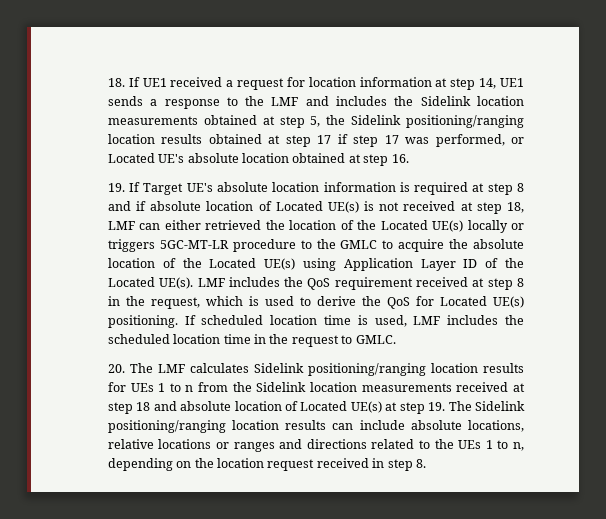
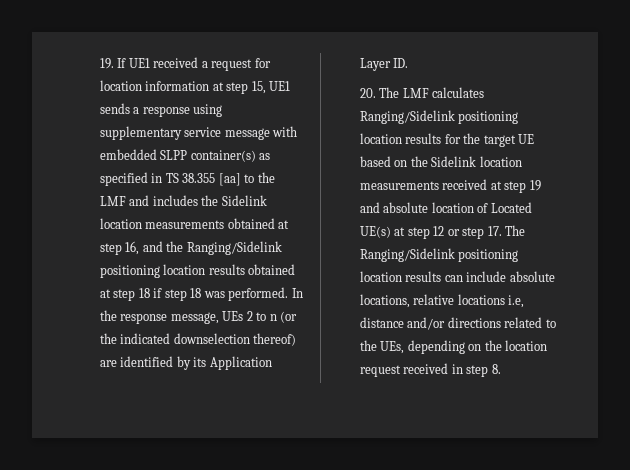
- 18. If UE1 received a request for location information at step 14, UE1 sends a response to the LMF and includes the Sidelink location measurements obtained at step 5, the Sidelink positioning/ranging location results obtained at step 17 if step 17 was performed, or Located UE's absolute location obtained at step 16.
- 19. If Target UE's absolute location information is required at step 8 and if absolute location of Located UE(s) is not received at step 18, LMF can either retrieved the location of the Located UE(s) locally or triggers 5GC-MT-LR procedure to the GMLC to acquire the absolute location of the Located UE(s) using Application Layer ID of the Located UE(s). LMF includes the QoS requirement received at step 8 in the request, which is used to derive the QoS for Located UE(s) positioning. If scheduled location time is used, LMF includes the scheduled location time in the request to GMLC.
+ 19. If UE1 received a request for location information at step 15, UE1 sends a response using supplementary service message with embedded SLPP container(s) as specified in TS 38.355 [aa] to the LMF and includes the Sidelink location measurements obtained at step 16, and the Ranging/Sidelink positioning location results obtained at step 18 if step 18 was performed. In the response message, UEs 2 to n (or the indicated downselection thereof) are identified by its Application Layer ID.
- 20. The LMF calculates Sidelink positioning/ranging location results for UEs 1 to n from the Sidelink location measurements received at step 18 and absolute location of Located UE(s) at step 19. The Sidelink positioning/ranging location results can include absolute locations, relative locations or ranges and directions related to the UEs 1 to n, depending on the location request received in step 8.
+ 20. The LMF calculates Ranging/Sidelink positioning location results for the target UE based on the Sidelink location measurements received at step 19 and absolute location of Located UE(s) at step 12 or step 17. The Ranging/Sidelink positioning location results can include absolute locations, relative locations i.e, distance and/or directions related to the UEs, depending on the location request received in step 8.

